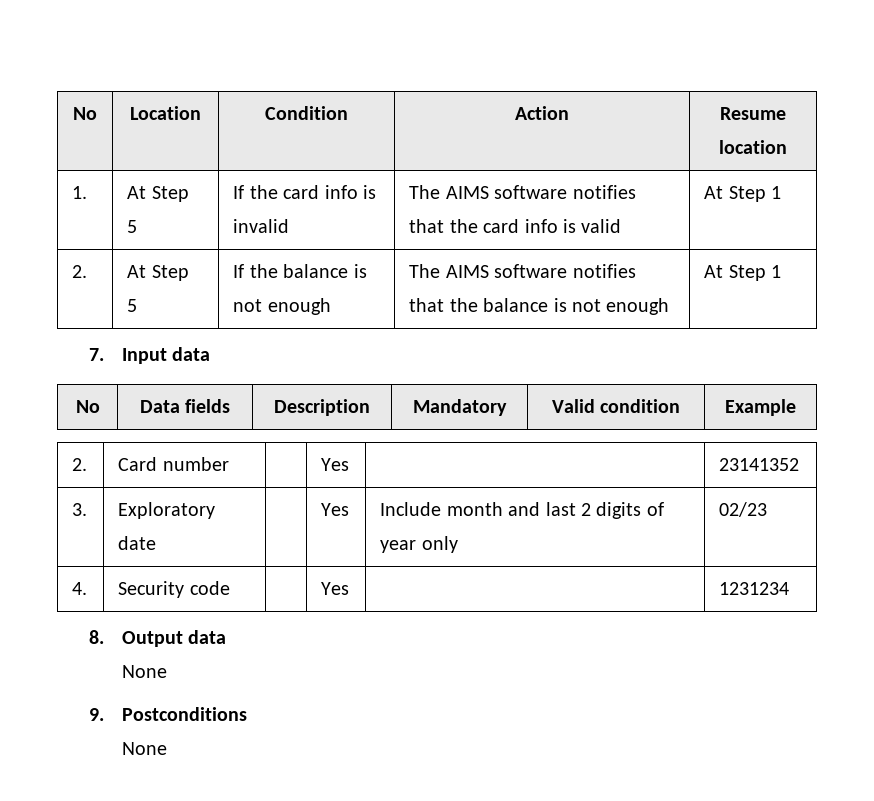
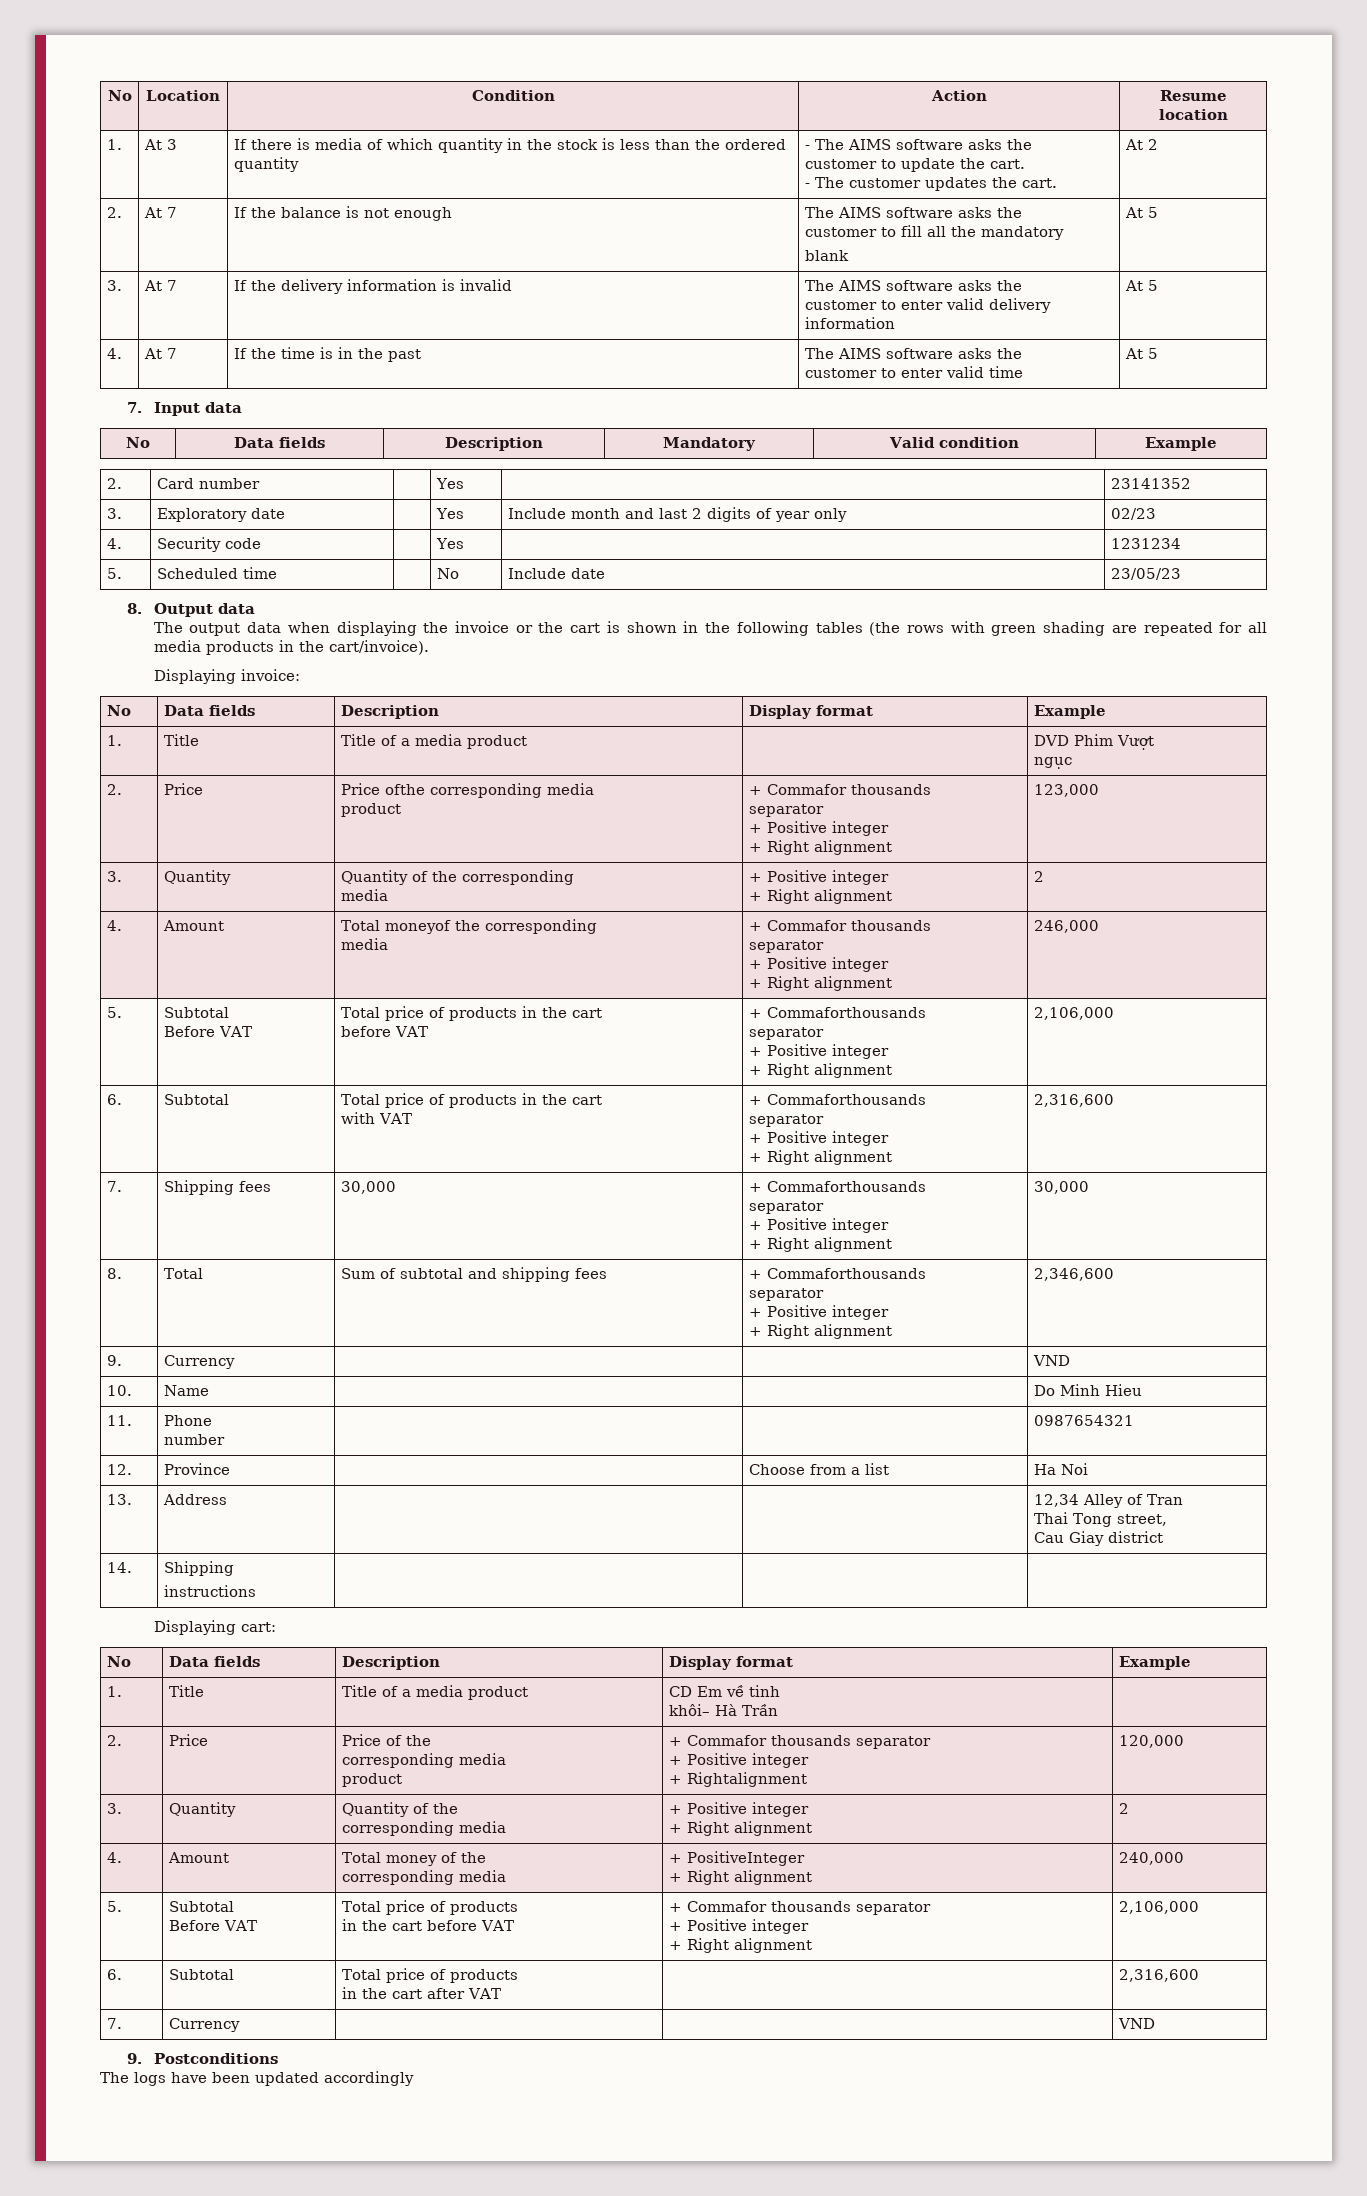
- 1. | At Step 5 | If the card info is invalid | The AIMS software notifies that the card info is valid | At Step 1
+ 1. | At 3 | If there is media of which quantity in the stock is less than the ordered quantity | - The AIMS software asks the
+ customer to update the cart.
+ - The customer updates the cart. | At 2
- 2. | At Step 5 | If the balance is not enough | The AIMS software notifies that the balance is not enough | At Step 1
+ 2. | At 7 | If the balance is not enough | The AIMS software asks the
+ customer to fill all the mandatory
+ blank | At 5
+ 3. | At 7 | If the delivery information is invalid | The AIMS software asks the
+ customer to enter valid delivery information | At 5
+ 4. | At 7 | If the time is in the past | The AIMS software asks the
+ customer to enter valid time | At 5
+ 5. | Scheduled time | | No | Include date | 23/05/23
  8. Output data
- None
+ The output data when displaying the invoice or the cart is shown in the following tables (the rows with green shading are repeated for all media products in the cart/invoice).
+ Displaying invoice:
+ No | Data fields | Description | Display format | Example
+ 1. | Title | Title of a media product | | DVD Phim Vượt
+ ngục
+ 2. | Price | Price ofthe corresponding media
+ product | + Commafor thousands
+ separator
+ + Positive integer
+ + Right alignment | 123,000
+ 3. | Quantity | Quantity of the corresponding
+ media | + Positive integer
+ + Right alignment | 2
+ 4. | Amount | Total moneyof the corresponding
+ media | + Commafor thousands
+ separator
+ + Positive integer
+ + Right alignment | 246,000
+ 5. | Subtotal
+ Before VAT | Total price of products in the cart
+ before VAT | + Commaforthousands
+ separator
+ + Positive integer
+ + Right alignment | 2,106,000
+ 6. | Subtotal | Total price of products in the cart
+ with VAT | + Commaforthousands
+ separator
+ + Positive integer
+ + Right alignment | 2,316,600
+ 7. | Shipping fees | 30,000 | + Commaforthousands
+ separator
+ + Positive integer
+ + Right alignment | 30,000
+ 8. | Total | Sum of subtotal and shipping fees | + Commaforthousands
+ separator
+ + Positive integer
+ + Right alignment | 2,346,600
+ 9. | Currency | | | VND
+ 10. | Name | | | Do Minh Hieu
+ 11. | Phone
+ number | | | 0987654321
+ 12. | Province | | Choose from a list | Ha Noi
+ 13. | Address | | | 12,34 Alley of Tran
+ Thai Tong street,
+ Cau Giay district
+ 14. | Shipping
+ instructions | | |
+ Displaying cart:
+ No | Data fields | Description | Display format | Example
+ 1. | Title | Title of a media product | CD Em về tinh
+ khôi– Hà Trần |
+ 2. | Price | Price of the
+ corresponding media
+ product | + Commafor thousands separator
+ + Positive integer
+ + Rightalignment | 120,000
+ 3. | Quantity | Quantity of the
+ corresponding media | + Positive integer
+ + Right alignment | 2
+ 4. | Amount | Total money of the
+ corresponding media | + PositiveInteger
+ + Right alignment | 240,000
+ 5. | Subtotal
+ Before VAT | Total price of products
+ in the cart before VAT | + Commafor thousands separator
+ + Positive integer
+ + Right alignment | 2,106,000
+ 6. | Subtotal | Total price of products
+ in the cart after VAT | | 2,316,600
+ 7. | Currency | | | VND
  9. Postconditions
- None
+ The logs have been updated accordingly

